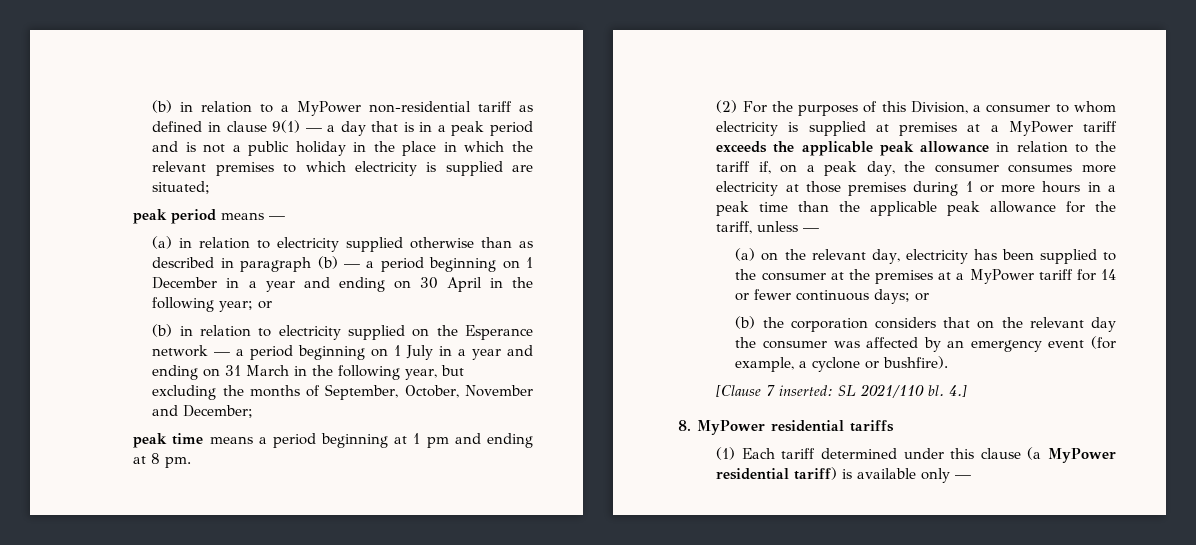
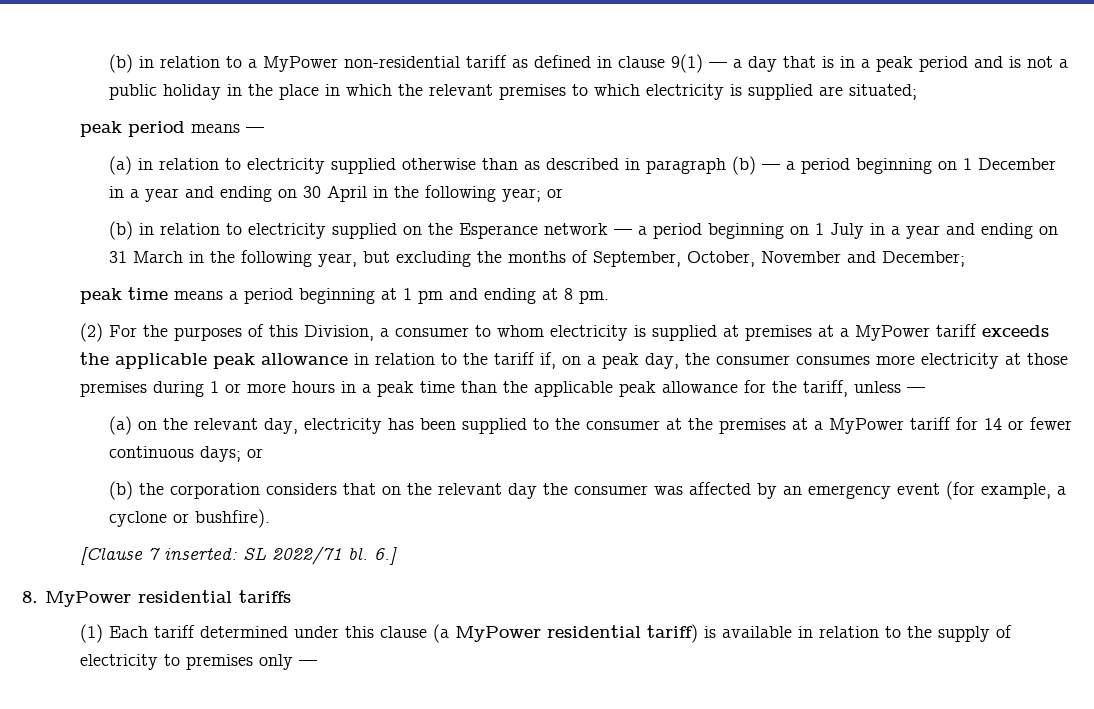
- [Clause 7 inserted: SL 2021/110 bl. 4.]
+ [Clause 7 inserted: SL 2022/71 bl. 6.]
- (1) Each tariff determined under this clause (a MyPower residential tariff) is available only —
+ (1) Each tariff determined under this clause (a MyPower residential tariff) is available in relation to the supply of electricity to premises only —

